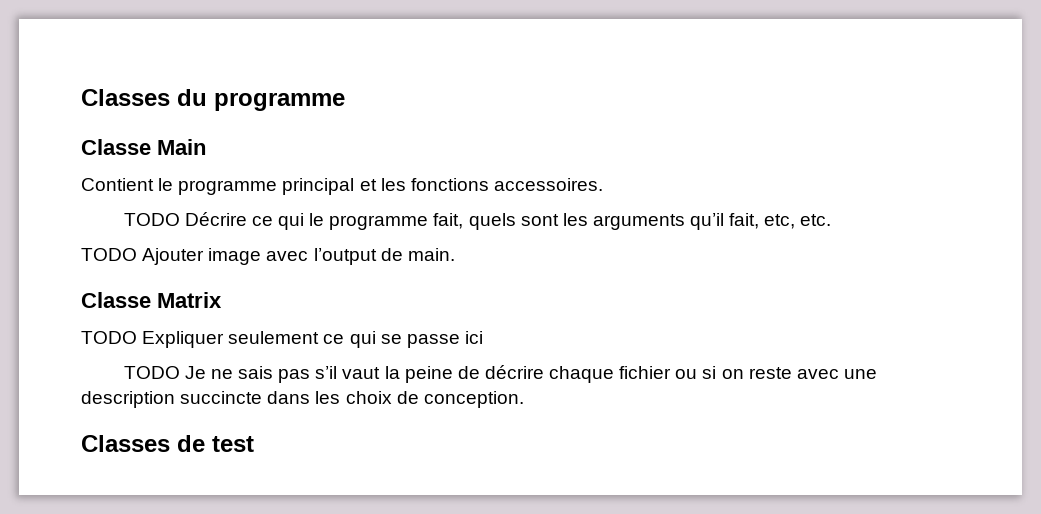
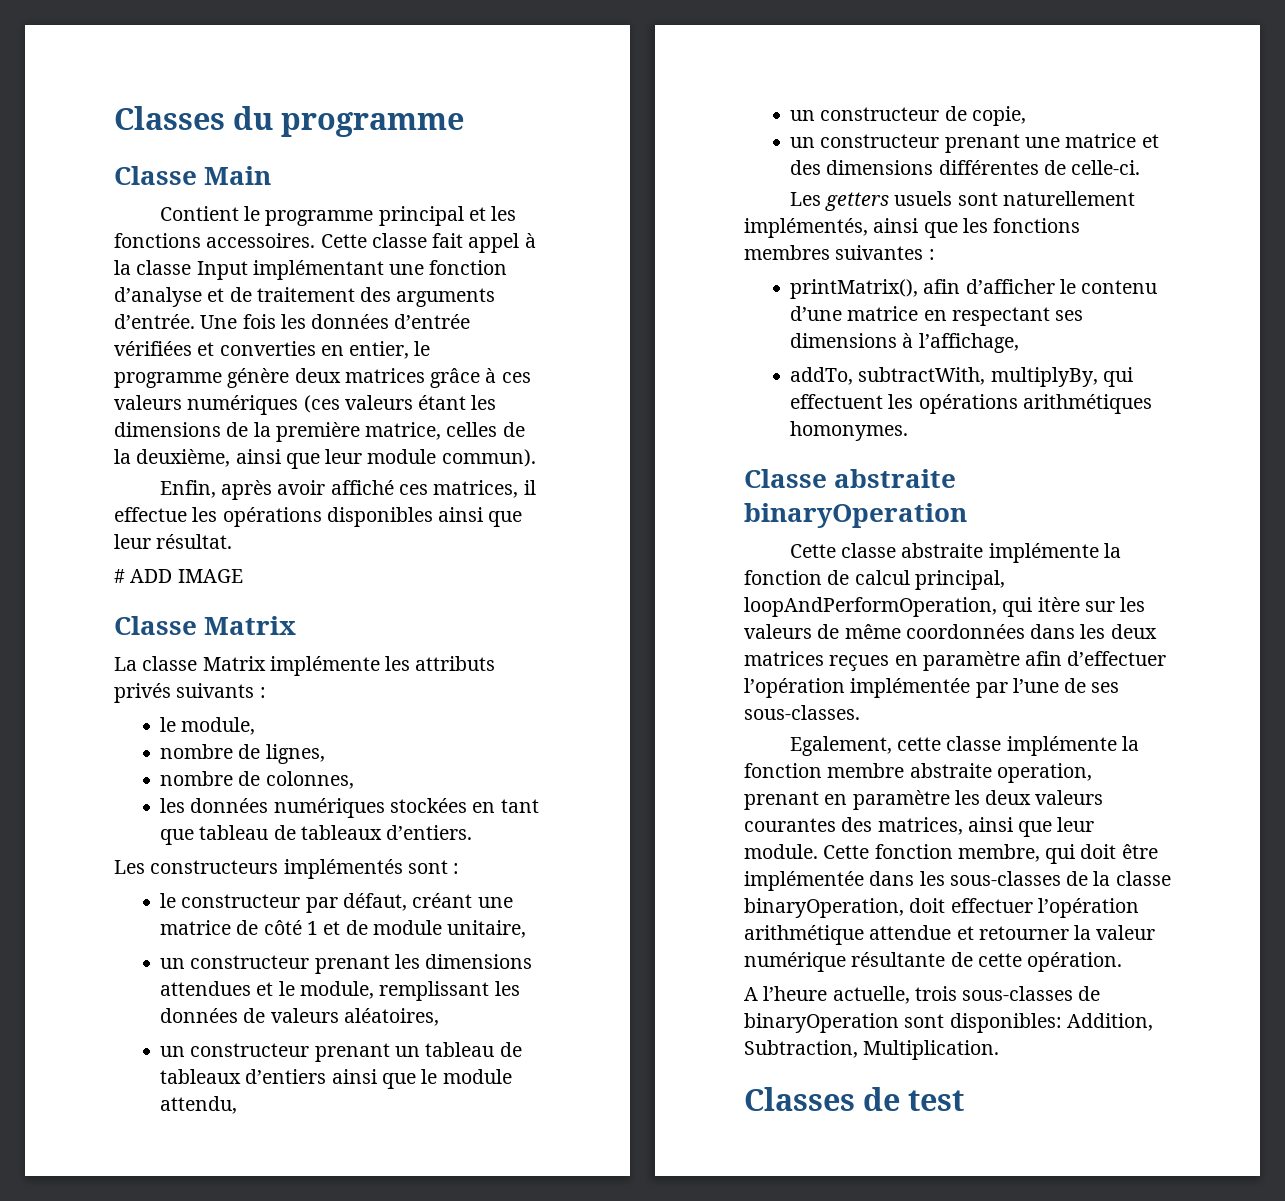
- Contient le programme principal et les fonctions accessoires.
- TODO Décrire ce qui le programme fait, quels sont les arguments qu’il fait, etc, etc.
- TODO Ajouter image avec l’output de main.
+ Contient le programme principal et les fonctions accessoires. Cette classe fait appel à la classe Input implémentant une fonction d’analyse et de traitement des arguments d’entrée. Une fois les données d’entrée vérifiées et converties en entier, le programme génère deux matrices grâce à ces valeurs numériques (ces valeurs étant les dimensions de la première matrice, celles de la deuxième, ainsi que leur module commun).
+ Enfin, après avoir affiché ces matrices, il effectue les opérations disponibles ainsi que leur résultat.
+ # ADD IMAGE
  Classe Matrix
- TODO Expliquer seulement ce qui se passe ici
- TODO Je ne sais pas s’il vaut la peine de décrire chaque fichier ou si on reste avec une description succincte dans les choix de conception.
+ La classe Matrix implémente les attributs privés suivants :
+ le module,
+ nombre de lignes,
+ nombre de colonnes,
+ les données numériques stockées en tant que tableau de tableaux d’entiers.
+ Les constructeurs implémentés sont :
+ le constructeur par défaut, créant une matrice de côté 1 et de module unitaire,
+ un constructeur prenant les dimensions attendues et le module, remplissant les données de valeurs aléatoires,
+ un constructeur prenant un tableau de tableaux d’entiers ainsi que le module attendu,
+ un constructeur de copie,
+ un constructeur prenant une matrice et des dimensions différentes de celle-ci.
+ Les getters usuels sont naturellement implémentés, ainsi que les fonctions membres suivantes :
+ printMatrix(), afin d’afficher le contenu d’une matrice en respectant ses dimensions à l’affichage,
+ addTo, subtractWith, multiplyBy, qui effectuent les opérations arithmétiques homonymes.
+ Classe abstraite binaryOperation
+ Cette classe abstraite implémente la fonction de calcul principal, loopAndPerformOperation, qui itère sur les valeurs de même coordonnées dans les deux matrices reçues en paramètre afin d’effectuer l’opération implémentée par l’une de ses sous-classes.
+ Egalement, cette classe implémente la fonction membre abstraite operation, prenant en paramètre les deux valeurs courantes des matrices, ainsi que leur module. Cette fonction membre, qui doit être implémentée dans les sous-classes de la classe binaryOperation, doit effectuer l’opération arithmétique attendue et retourner la valeur numérique résultante de cette opération.
+ A l’heure actuelle, trois sous-classes de binaryOperation sont disponibles: Addition, Subtraction, Multiplication.

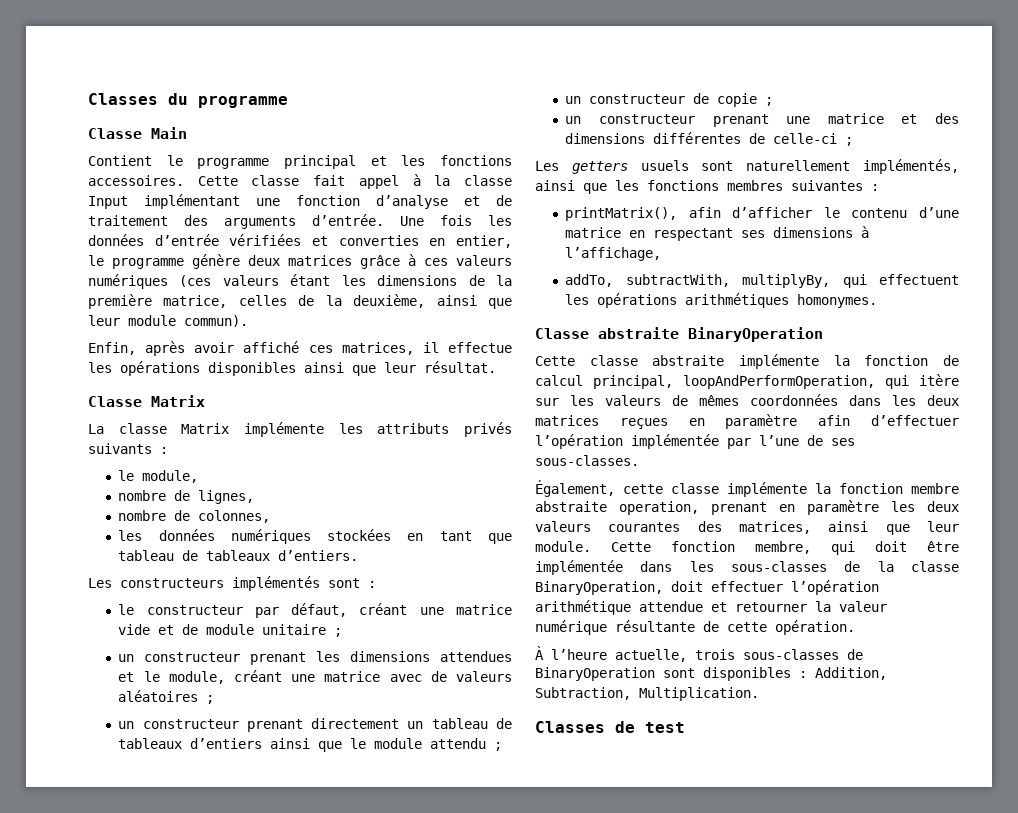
- # ADD IMAGE
- le constructeur par défaut, créant une matrice de côté 1 et de module unitaire,
+ le constructeur par défaut, créant une matrice vide et de module unitaire ;
- un constructeur prenant les dimensions attendues et le module, remplissant les données de valeurs aléatoires,
- un constructeur prenant un tableau de tableaux d’entiers ainsi que le module attendu,
+ un constructeur prenant les dimensions attendues et le module, créant une matrice avec de valeurs aléatoires ;
+ un constructeur prenant directement un tableau de tableaux d’entiers ainsi que le module attendu ;
- un constructeur de copie,
+ un constructeur de copie ;
- un constructeur prenant une matrice et des dimensions différentes de celle-ci.
+ un constructeur prenant une matrice et des dimensions différentes de celle-ci ;
- Classe abstraite binaryOperation
+ Classe abstraite BinaryOperation
- Cette classe abstraite implémente la fonction de calcul principal, loopAndPerformOperation, qui itère sur les valeurs de même coordonnées dans les deux matrices reçues en paramètre afin d’effectuer l’opération implémentée par l’une de ses sous-classes.
+ Cette classe abstraite implémente la fonction de calcul principal, loopAndPerformOperation, qui itère sur les valeurs de mêmes coordonnées dans les deux matrices reçues en paramètre afin d’effectuer l’opération implémentée par l’une de ses sous-classes.
- Egalement, cette classe implémente la fonction membre abstraite operation, prenant en paramètre les deux valeurs courantes des matrices, ainsi que leur module.
+ Également, cette classe implémente la fonction membre abstraite operation, prenant en paramètre les deux valeurs courantes des matrices, ainsi que leur module.
- Cette fonction membre, qui doit être implémentée dans les sous-classes de la classe binaryOperation, doit effectuer l’opération arithmétique attendue et retourner la valeur numérique résultante de cette opération.
+ Cette fonction membre, qui doit être implémentée dans les sous-classes de la classe BinaryOperation, doit effectuer l’opération arithmétique attendue et retourner la valeur numérique résultante de cette opération.
- A l’heure actuelle, trois sous-classes de binaryOperation sont disponibles: Addition, Subtraction, Multiplication.
+ À l’heure actuelle, trois sous-classes de BinaryOperation sont disponibles : Addition, Subtraction, Multiplication.

